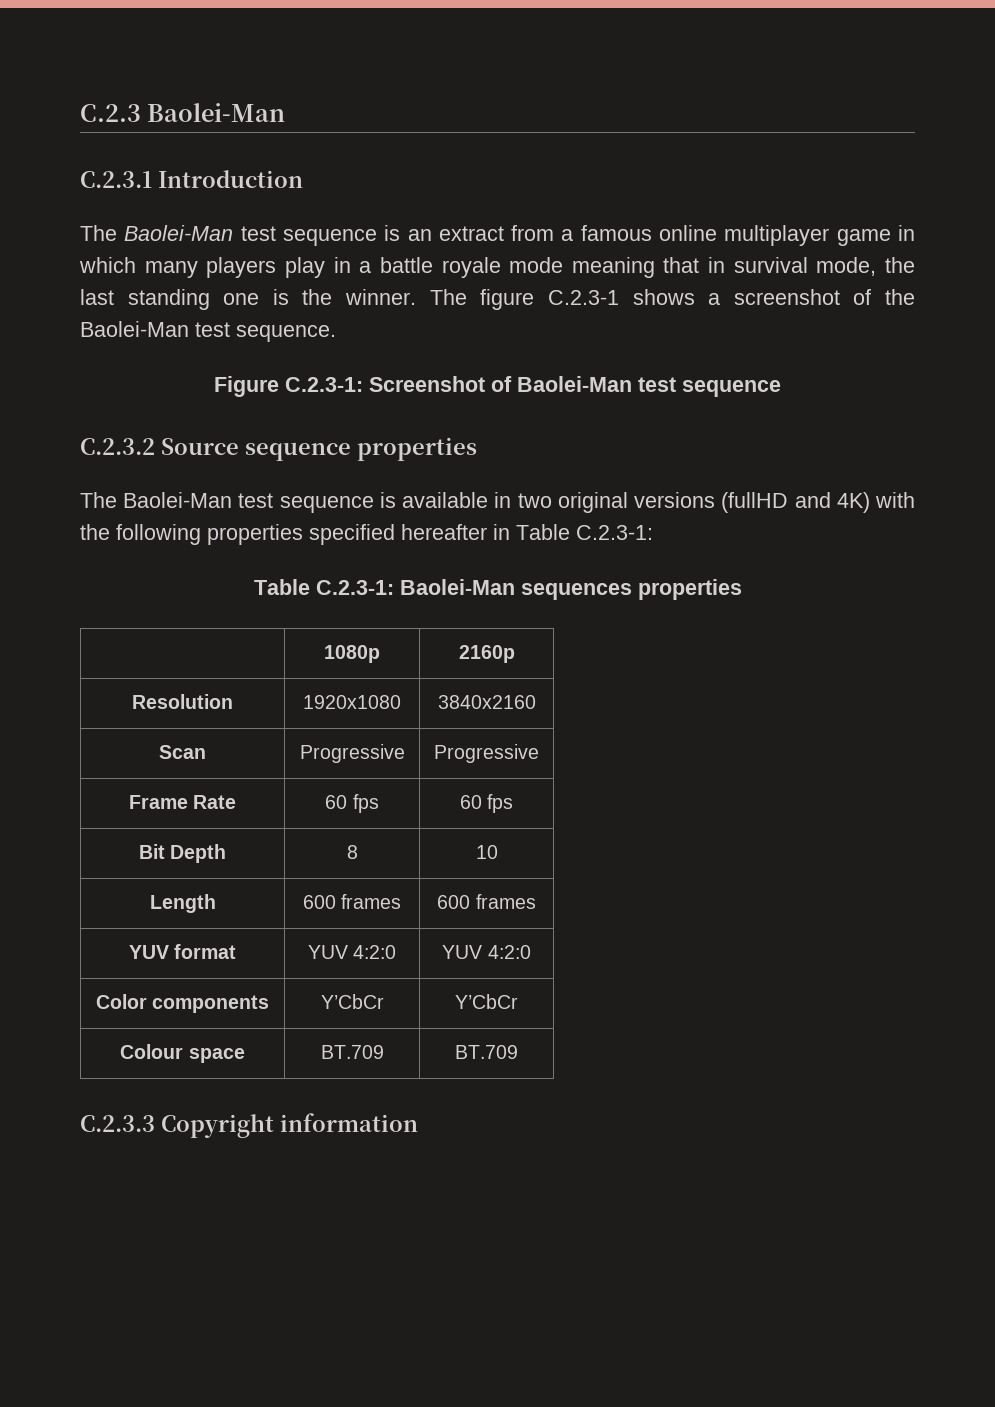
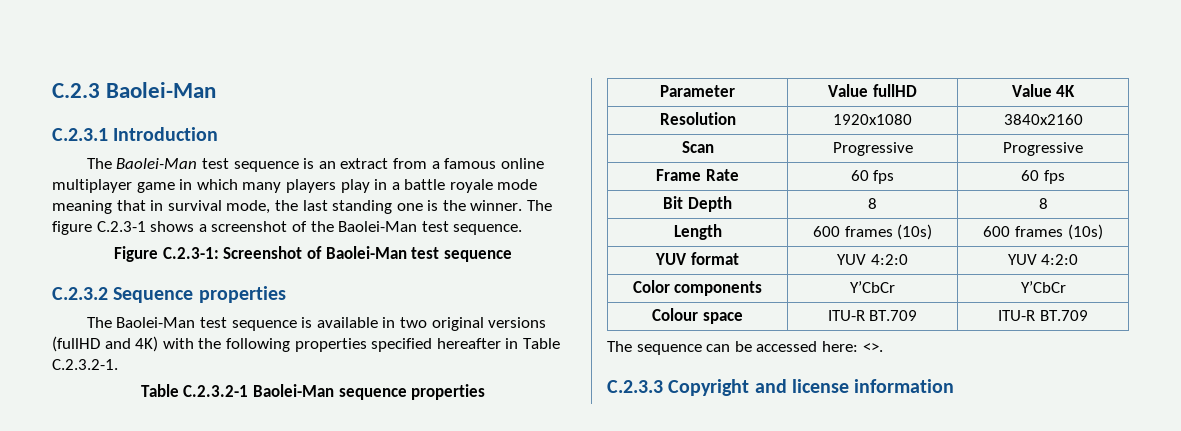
- C.2.3.2 Source sequence properties
+ C.2.3.2 Sequence properties
- The Baolei-Man test sequence is available in two original versions (fullHD and 4K) with the following properties specified hereafter in Table C.2.3-1:
- Table C.2.3-1: Baolei-Man sequences properties
- | 1080p | 2160p
+ The Baolei-Man test sequence is available in two original versions (fullHD and 4K) with the following properties specified hereafter in Table C.2.3.2-1.
+ Table C.2.3.2-1 Baolei-Man sequence properties
+ Parameter | Value fullHD | Value 4K
- Bit Depth | 8 | 10
+ Bit Depth | 8 | 8
- Length | 600 frames | 600 frames
+ Length | 600 frames (10s) | 600 frames (10s)
- Colour space | BT.709 | BT.709
+ Colour space | ITU-R BT.709 | ITU-R BT.709
+ The sequence can be accessed here: <>.
- C.2.3.3 Copyright information
+ C.2.3.3 Copyright and license information

